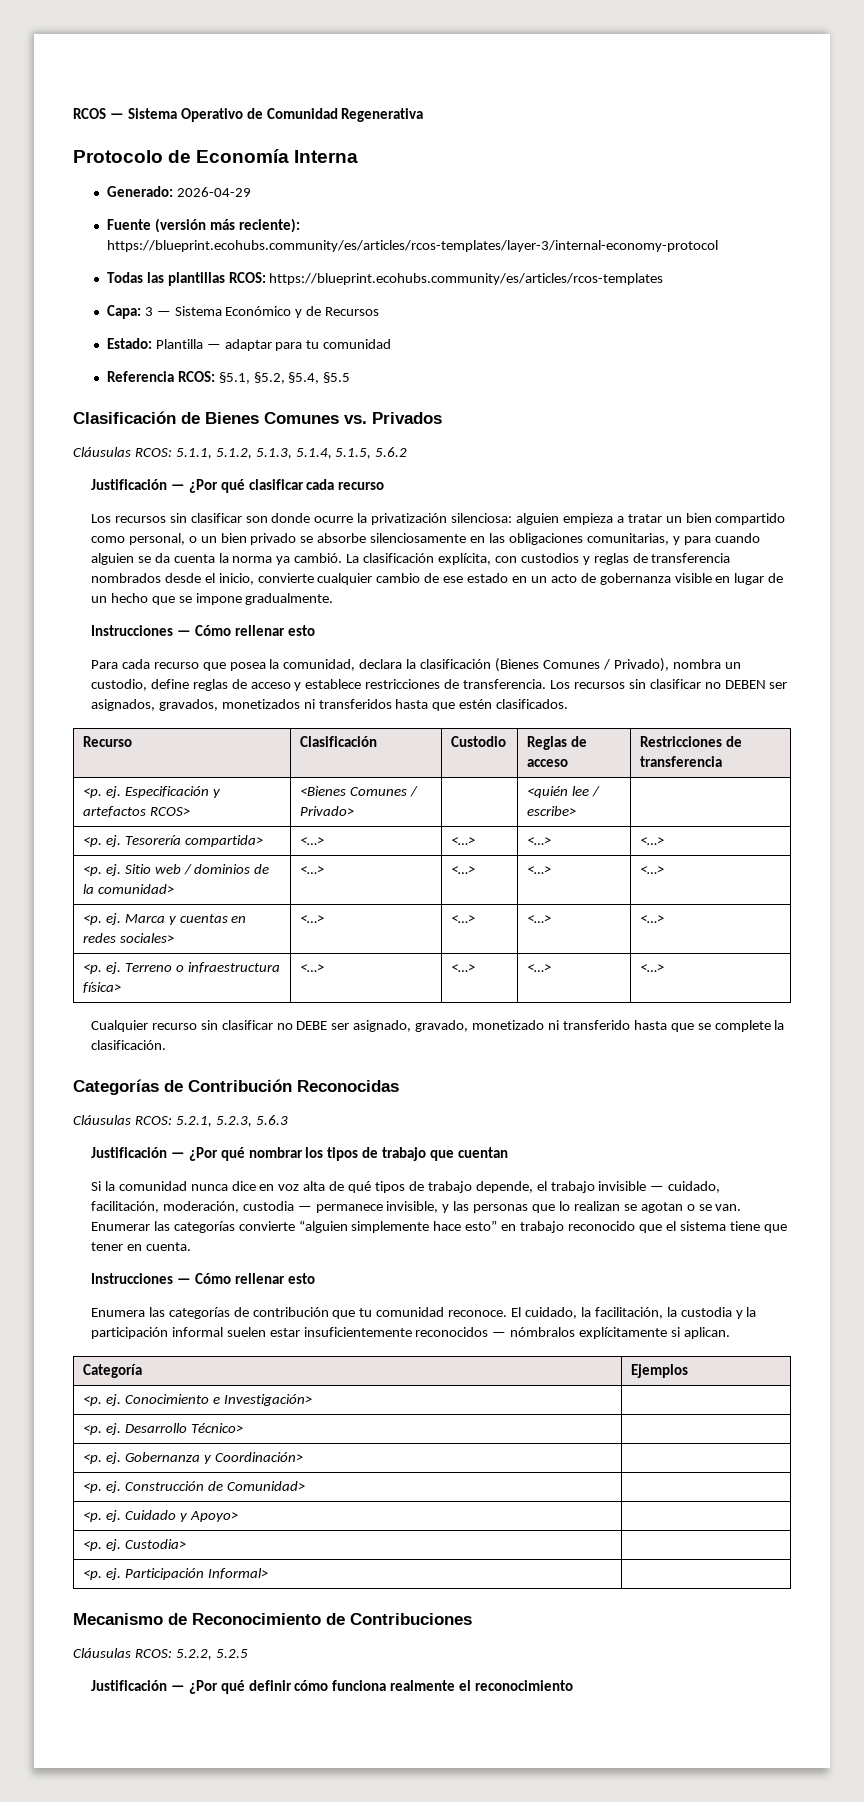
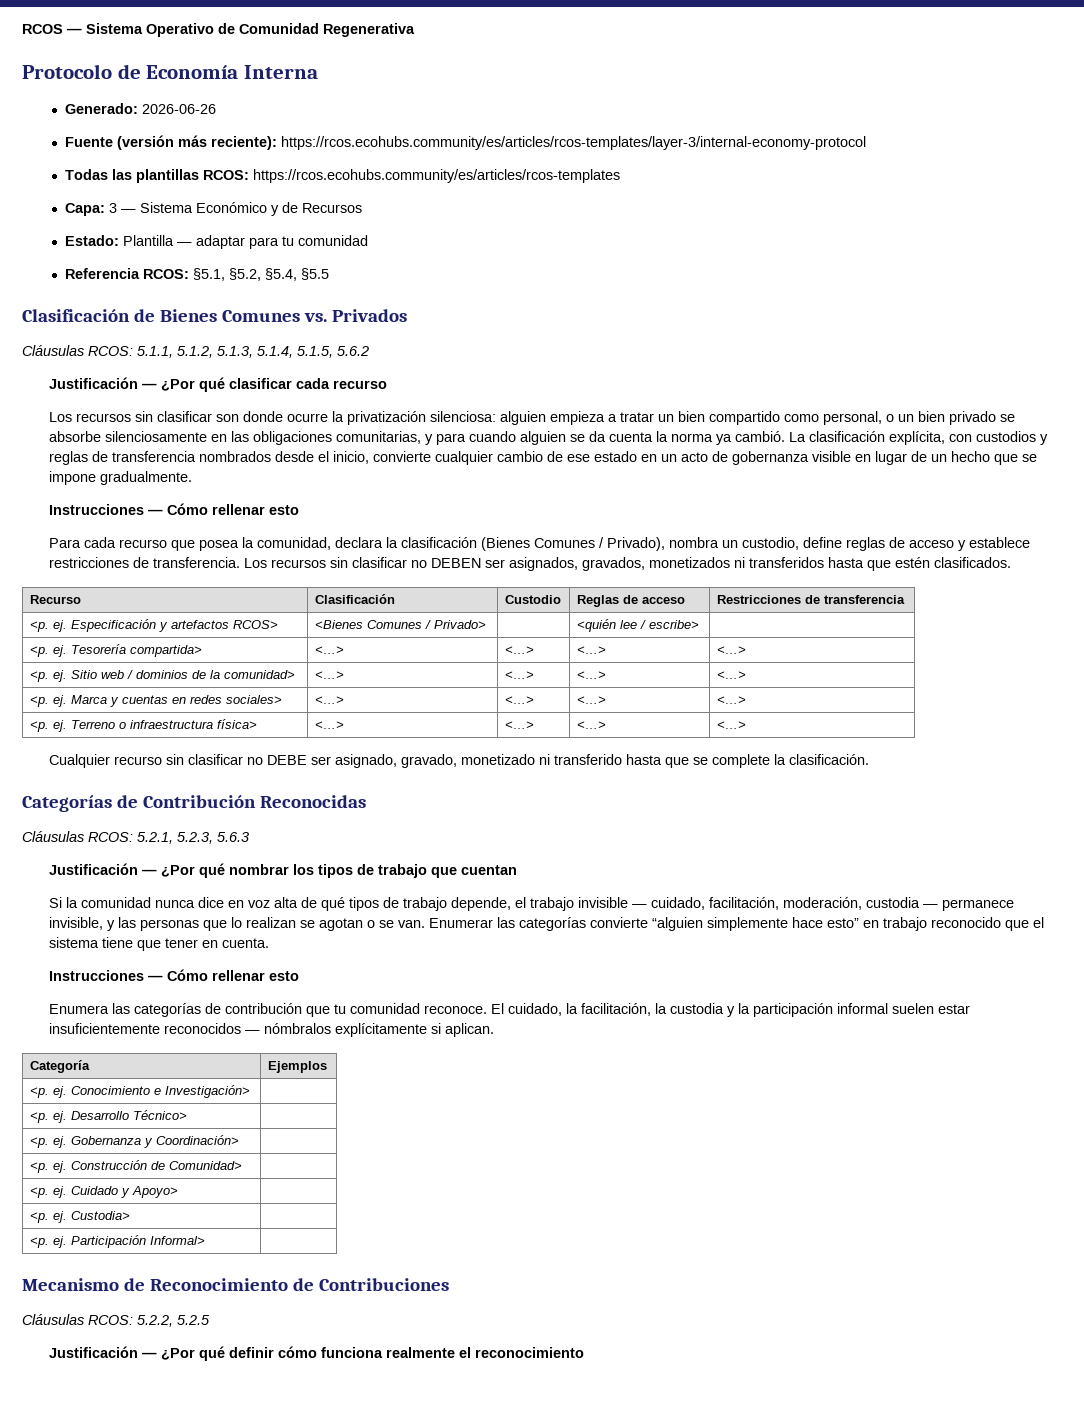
- Generado: 2026-04-29
+ Generado: 2026-06-26
- Fuente (versión más reciente): https://blueprint.ecohubs.community/es/articles/rcos-templates/layer-3/internal-economy-protocol
+ Fuente (versión más reciente): https://rcos.ecohubs.community/es/articles/rcos-templates/layer-3/internal-economy-protocol
- Todas las plantillas RCOS: https://blueprint.ecohubs.community/es/articles/rcos-templates
+ Todas las plantillas RCOS: https://rcos.ecohubs.community/es/articles/rcos-templates

